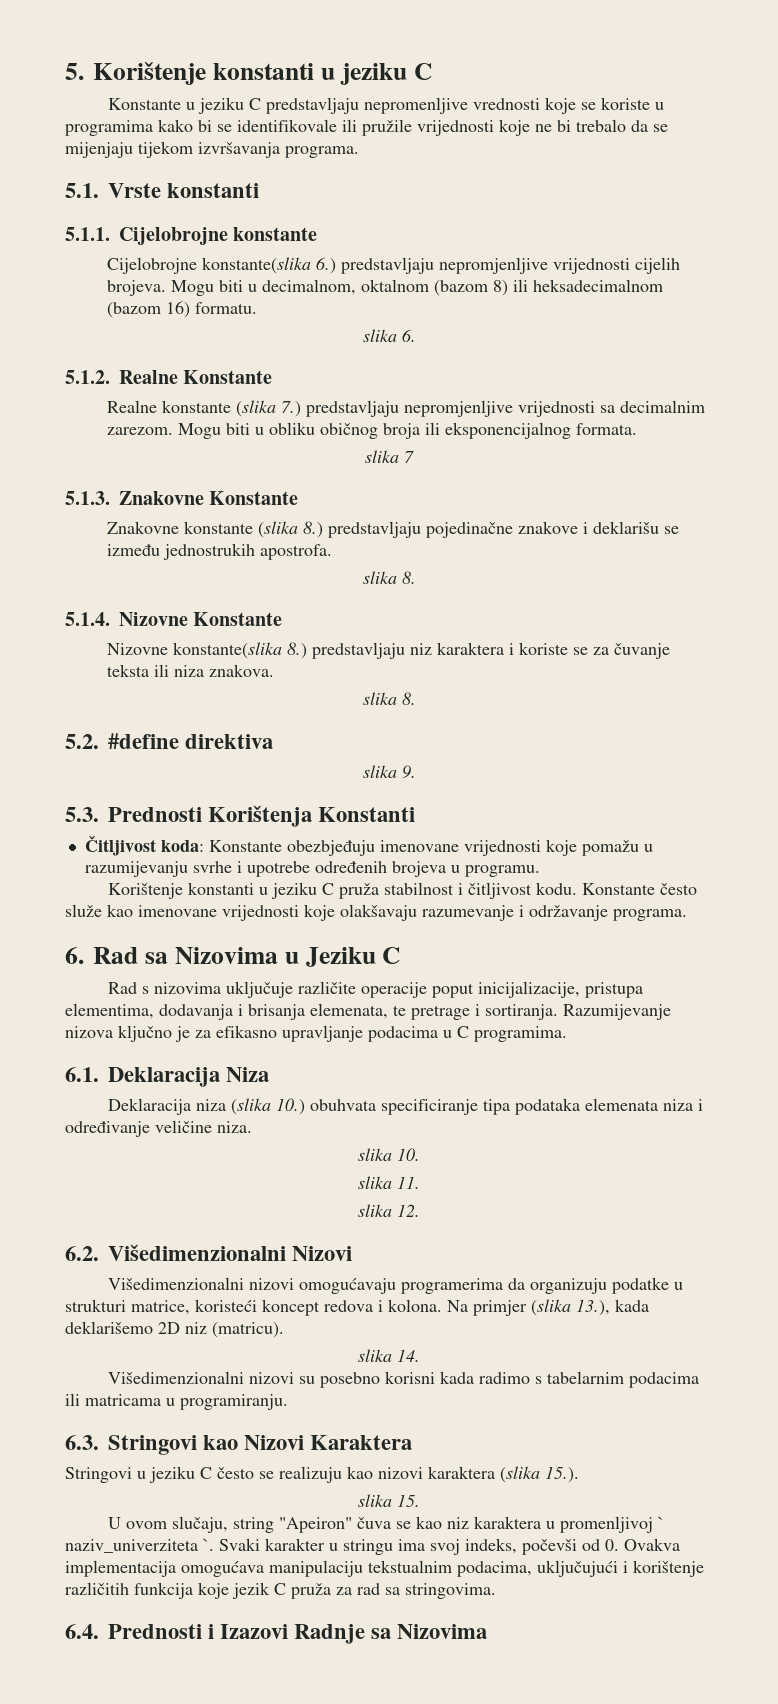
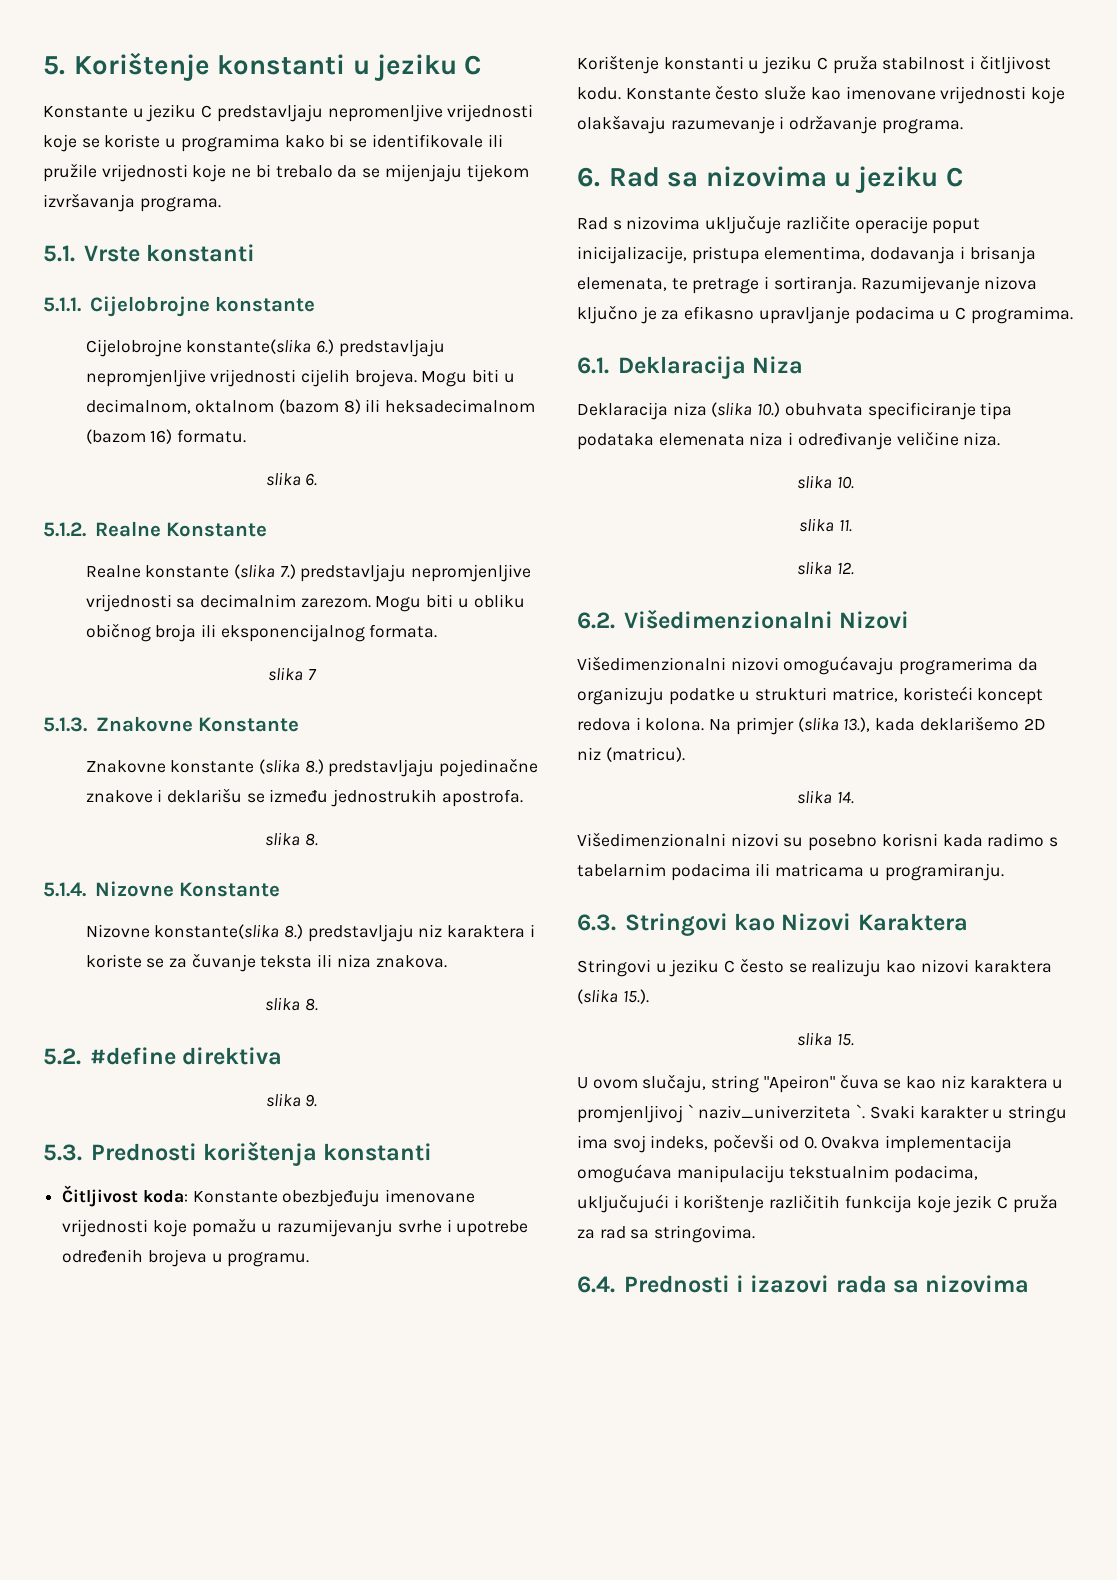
- Konstante u jeziku C predstavljaju nepromenljive vrednosti koje se koriste u programima kako bi se identifikovale ili pružile vrijednosti koje ne bi trebalo da se mijenjaju tijekom izvršavanja programa.
+ Konstante u jeziku C predstavljaju nepromenljive vrijednosti koje se koriste u programima kako bi se identifikovale ili pružile vrijednosti koje ne bi trebalo da se mijenjaju tijekom izvršavanja programa.
- 5.3. Prednosti Korištenja Konstanti
+ 5.3. Prednosti korištenja konstanti
- 6. Rad sa Nizovima u Jeziku C
+ 6. Rad sa nizovima u jeziku C
- U ovom slučaju, string "Apeiron" čuva se kao niz karaktera u promenljivoj ` naziv_univerziteta `.
+ U ovom slučaju, string "Apeiron" čuva se kao niz karaktera u promjenljivoj ` naziv_univerziteta `.
- 6.4. Prednosti i Izazovi Radnje sa Nizovima
+ 6.4. Prednosti i izazovi rada sa nizovima

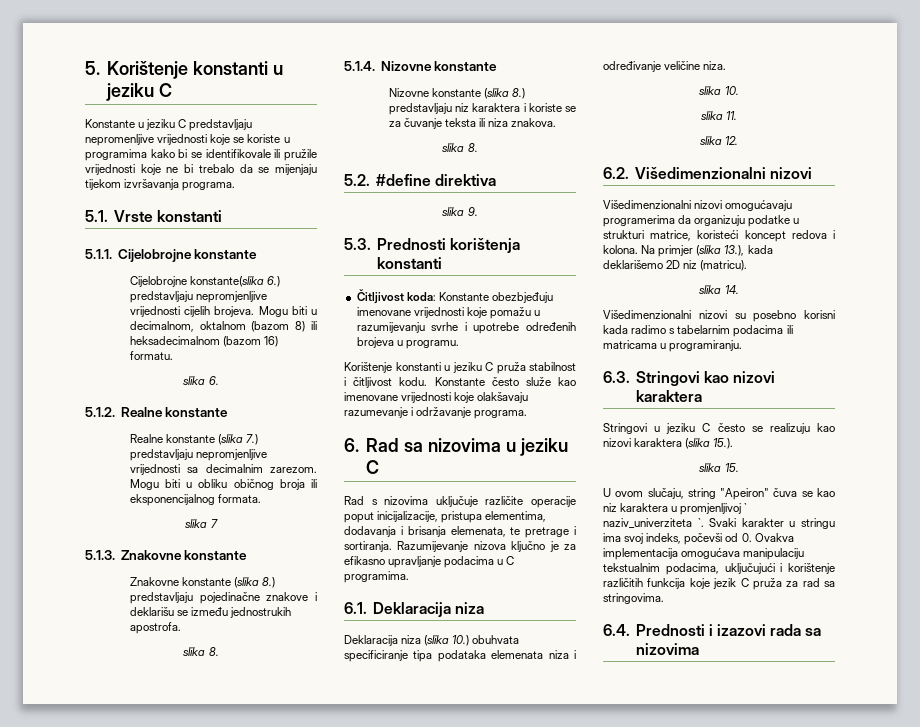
- 5.1.2. Realne Konstante
+ 5.1.2. Realne konstante
- 5.1.3. Znakovne Konstante
+ 5.1.3. Znakovne konstante
- 5.1.4. Nizovne Konstante
- Nizovne konstante(slika 8.) predstavljaju niz karaktera i koriste se za čuvanje teksta ili niza znakova.
+ 5.1.4. Nizovne konstante
+ Nizovne konstante (slika 8.) predstavljaju niz karaktera i koriste se za čuvanje teksta ili niza znakova.
- 6.1. Deklaracija Niza
+ 6.1. Deklaracija niza
- 6.2. Višedimenzionalni Nizovi
+ 6.2. Višedimenzionalni nizovi
- 6.3. Stringovi kao Nizovi Karaktera
+ 6.3. Stringovi kao nizovi karaktera

